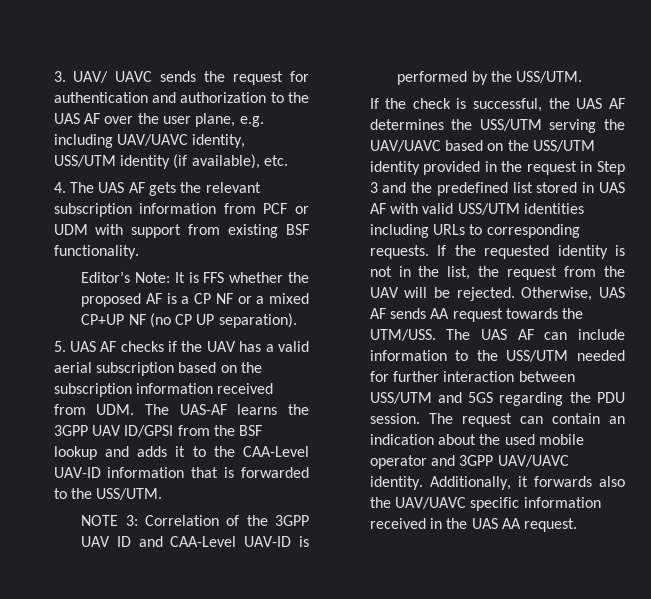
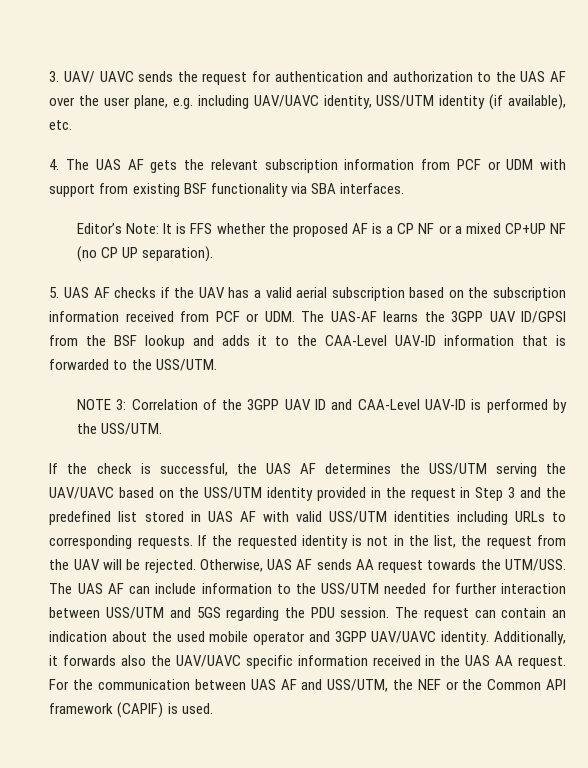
- 4. The UAS AF gets the relevant subscription information from PCF or UDM with support from existing BSF functionality.
+ 4. The UAS AF gets the relevant subscription information from PCF or UDM with support from existing BSF functionality via SBA interfaces.
- 5. UAS AF checks if the UAV has a valid aerial subscription based on the subscription information received from UDM. The UAS-AF learns the 3GPP UAV ID/GPSI from the BSF lookup and adds it to the CAA-Level UAV-ID information that is forwarded to the USS/UTM.
+ 5. UAS AF checks if the UAV has a valid aerial subscription based on the subscription information received from PCF or UDM. The UAS-AF learns the 3GPP UAV ID/GPSI from the BSF lookup and adds it to the CAA-Level UAV-ID information that is forwarded to the USS/UTM.
+ For the communication between UAS AF and USS/UTM, the NEF or the Common API framework (CAPIF) is used.

